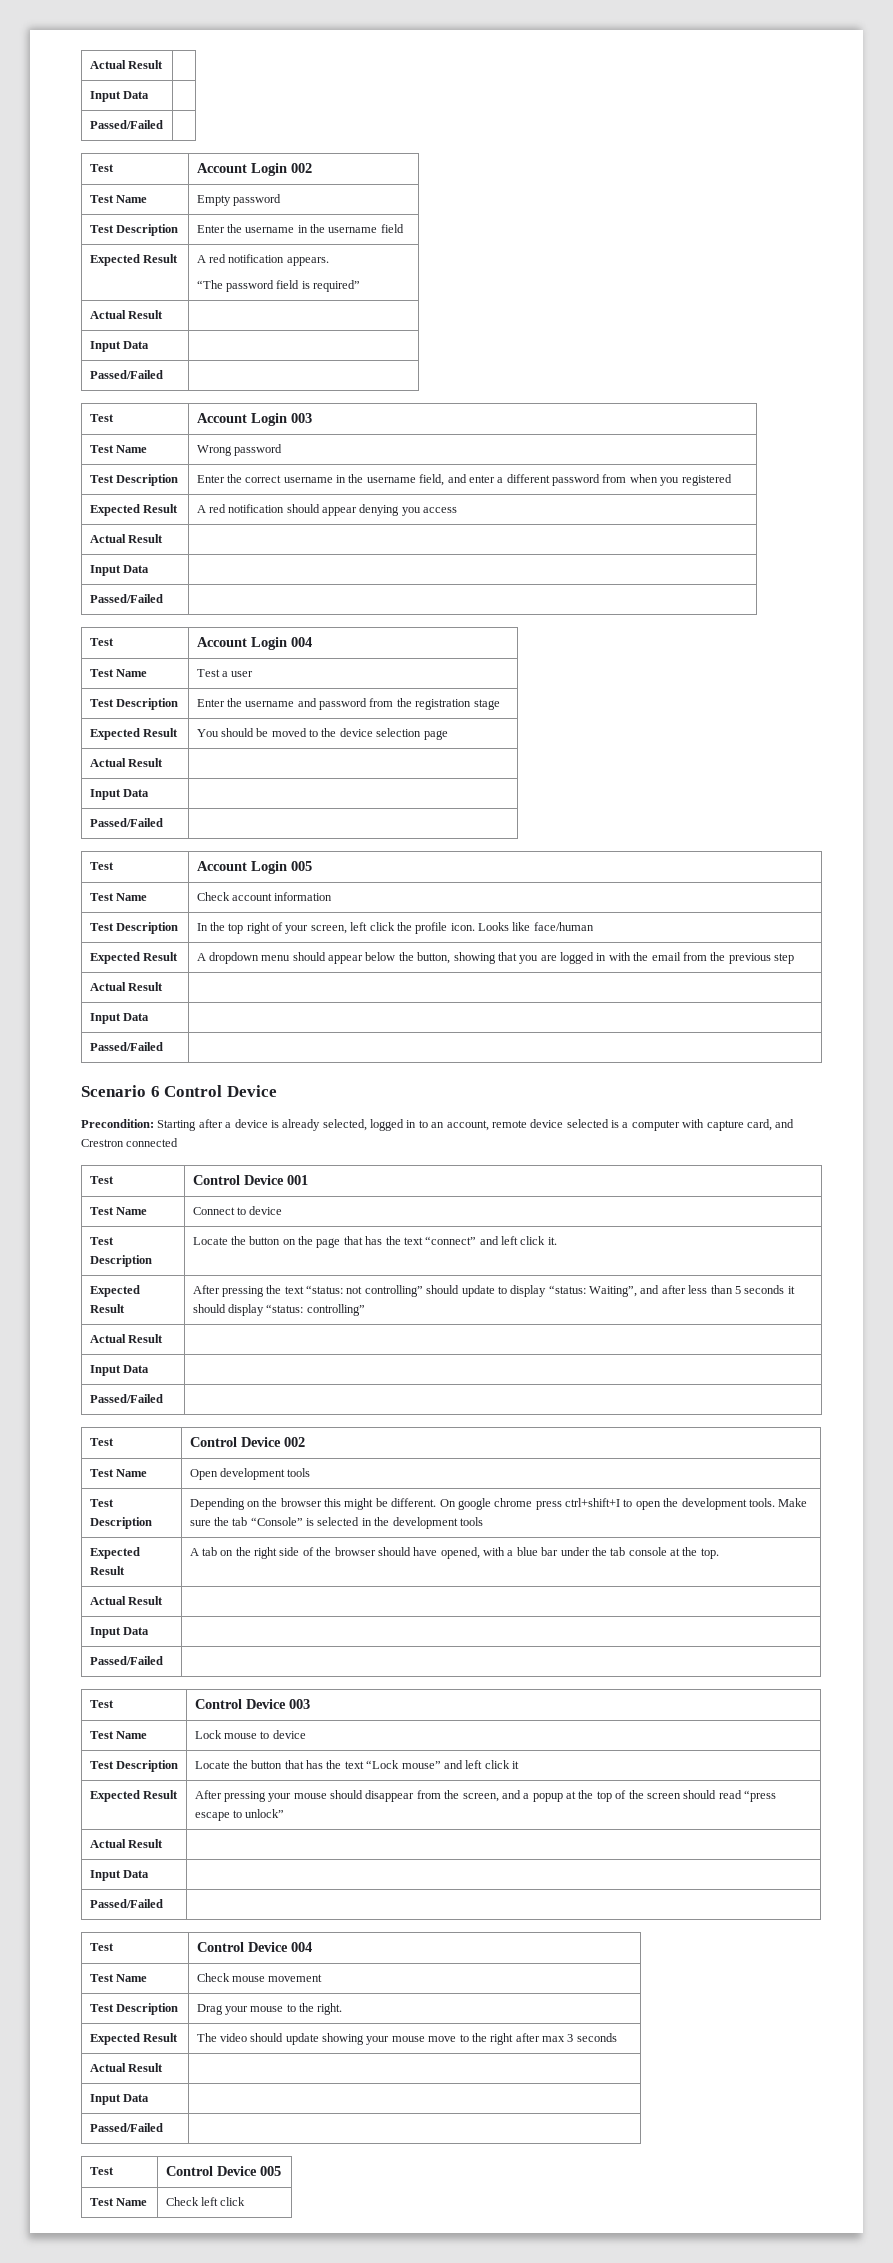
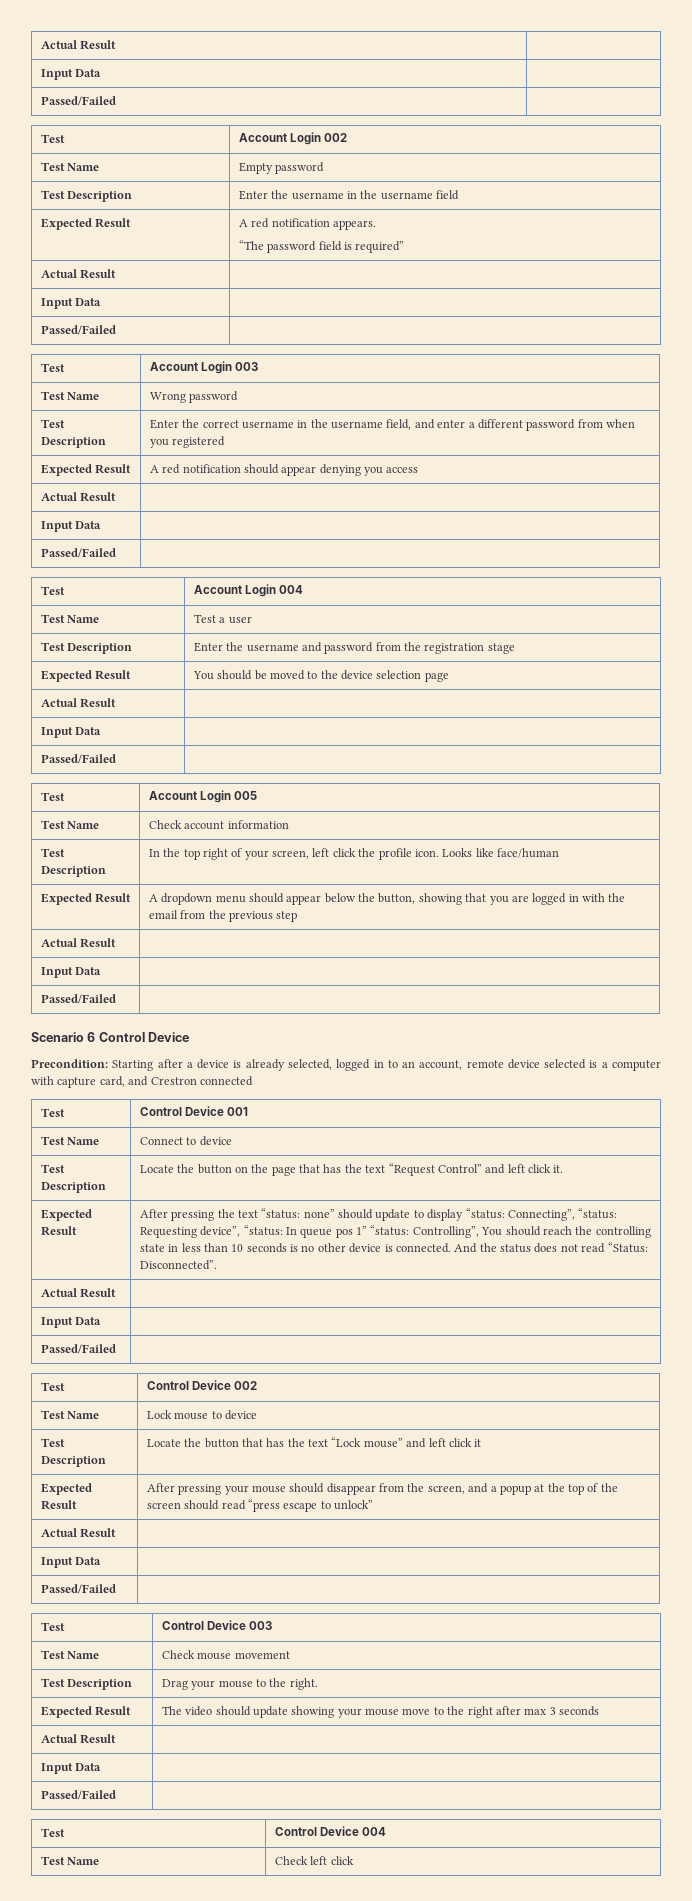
- Test Description | Locate the button on the page that has the text “connect” and left click it.
+ Test Description | Locate the button on the page that has the text “Request Control” and left click it.
- After pressing the text “status: not controlling” should update to display “status: Waiting”, and after less than 5 seconds it should display “status: controlling”
+ After pressing the text “status: none” should update to display “status: Connecting”, “status: Requesting device”, “status: In queue pos 1” “status: Controlling”, You should reach the controlling state in less than 10 seconds is no other device is connected. And the status does not read “Status: Disconnected”.
- Test Name | Open development tools
- Test Description | Depending on the browser this might be different. On google chrome press ctrl+shift+I to open the development tools. Make sure the tab “Console” is selected in the development tools
- Expected Result | A tab on the right side of the browser should have opened, with a blue bar under the tab console at the top.
- Actual Result |
- Input Data |
- Passed/Failed |
- Test | Control Device 003
- Test | Control Device 004
+ Test | Control Device 003
- Test | Control Device 005
+ Test | Control Device 004

